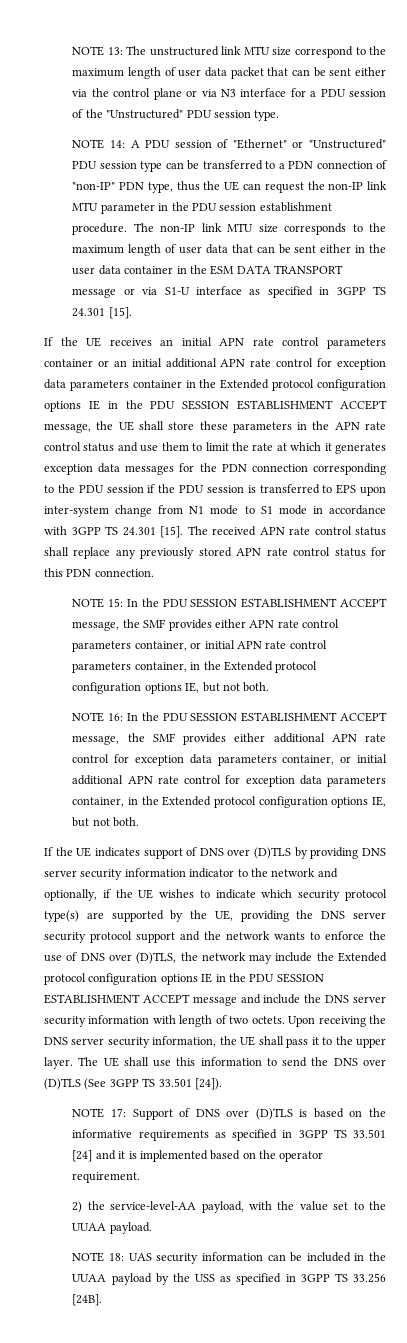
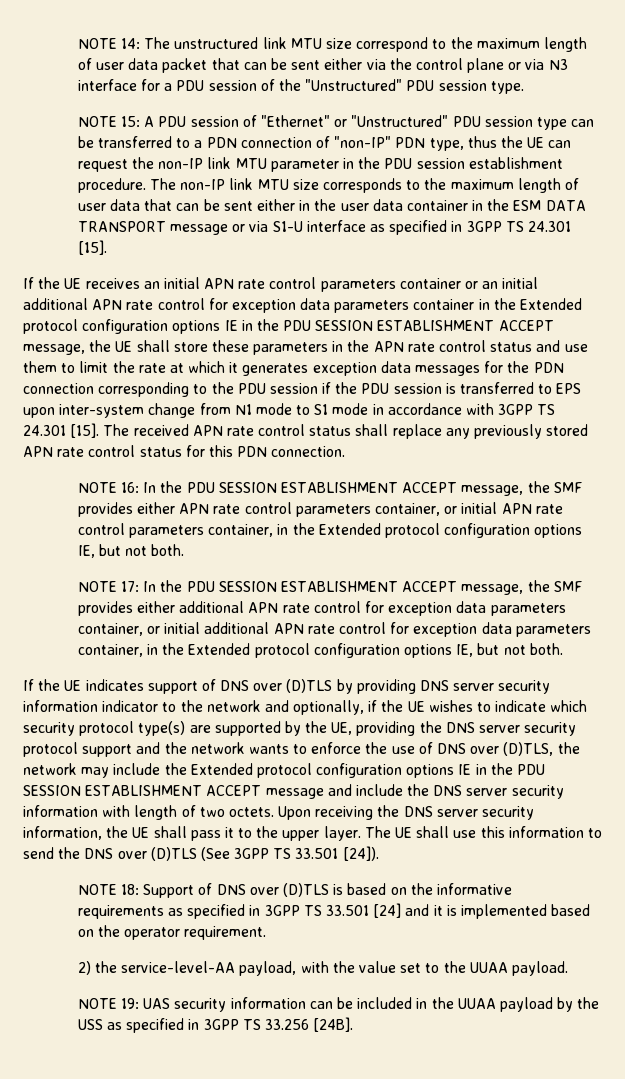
- NOTE 13: The unstructured link MTU size correspond to the maximum length of user data packet that can be sent either via the control plane or via N3 interface for a PDU session of the "Unstructured" PDU session type.
+ NOTE 14: The unstructured link MTU size correspond to the maximum length of user data packet that can be sent either via the control plane or via N3 interface for a PDU session of the "Unstructured" PDU session type.
- NOTE 14: A PDU session of "Ethernet" or "Unstructured" PDU session type can be transferred to a PDN connection of "non-IP" PDN type, thus the UE can request the non-IP link MTU parameter in the PDU session establishment procedure.
+ NOTE 15: A PDU session of "Ethernet" or "Unstructured" PDU session type can be transferred to a PDN connection of "non-IP" PDN type, thus the UE can request the non-IP link MTU parameter in the PDU session establishment procedure.
- NOTE 15: In the PDU SESSION ESTABLISHMENT ACCEPT message, the SMF provides either APN rate control parameters container, or initial APN rate control parameters container, in the Extended protocol configuration options IE, but not both.
+ NOTE 16: In the PDU SESSION ESTABLISHMENT ACCEPT message, the SMF provides either APN rate control parameters container, or initial APN rate control parameters container, in the Extended protocol configuration options IE, but not both.
- NOTE 16: In the PDU SESSION ESTABLISHMENT ACCEPT message, the SMF provides either additional APN rate control for exception data parameters container, or initial additional APN rate control for exception data parameters container, in the Extended protocol configuration options IE, but not both.
+ NOTE 17: In the PDU SESSION ESTABLISHMENT ACCEPT message, the SMF provides either additional APN rate control for exception data parameters container, or initial additional APN rate control for exception data parameters container, in the Extended protocol configuration options IE, but not both.
- NOTE 17: Support of DNS over (D)TLS is based on the informative requirements as specified in 3GPP TS 33.501 [24] and it is implemented based on the operator requirement.
+ NOTE 18: Support of DNS over (D)TLS is based on the informative requirements as specified in 3GPP TS 33.501 [24] and it is implemented based on the operator requirement.
- NOTE 18: UAS security information can be included in the UUAA payload by the USS as specified in 3GPP TS 33.256 [24B].
+ NOTE 19: UAS security information can be included in the UUAA payload by the USS as specified in 3GPP TS 33.256 [24B].

